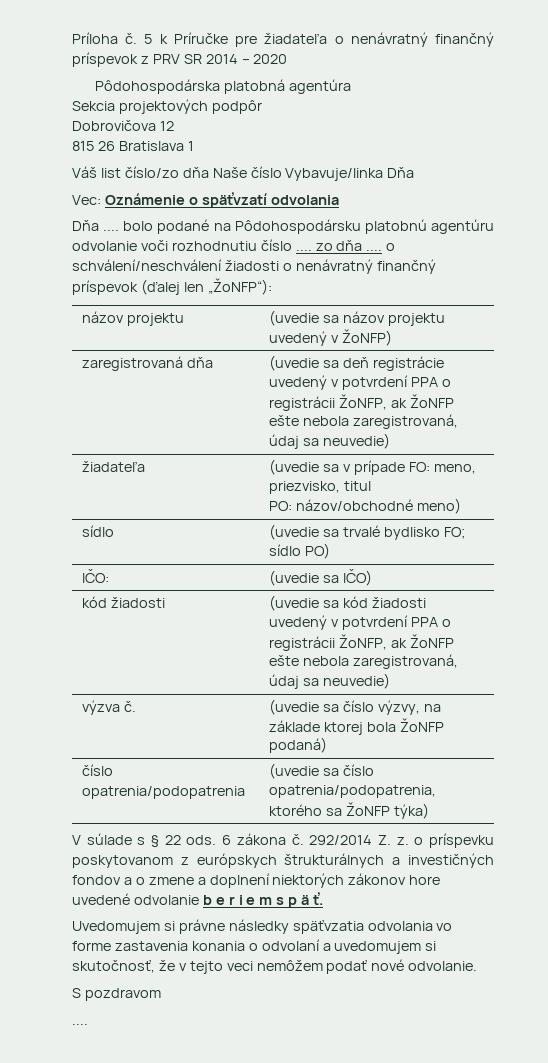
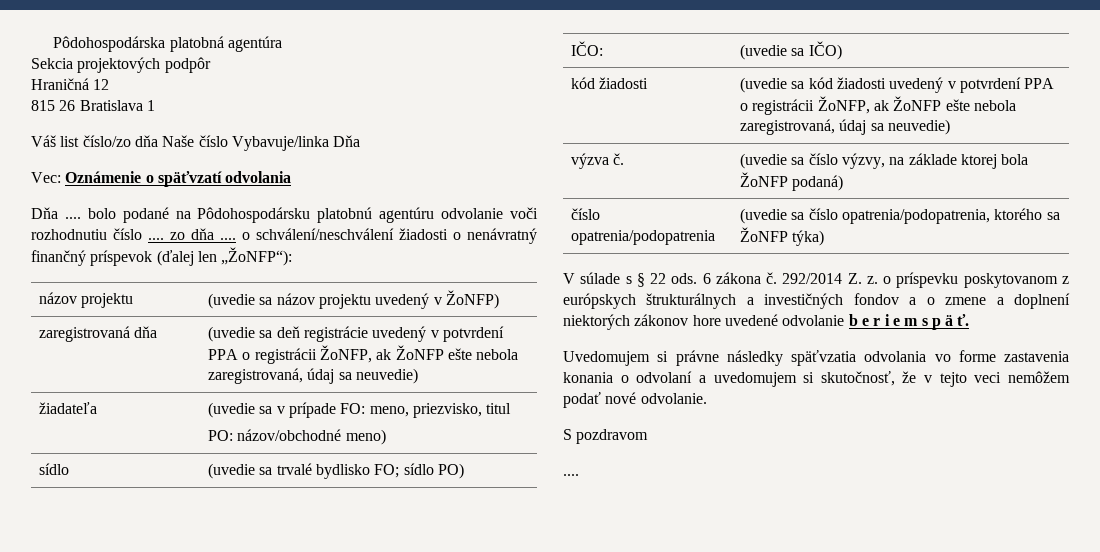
- Príloha č. 5 k Príručke pre žiadateľa o nenávratný finančný príspevok z PRV SR 2014 – 2020
- Dobrovičova 12
+ Hraničná 12

